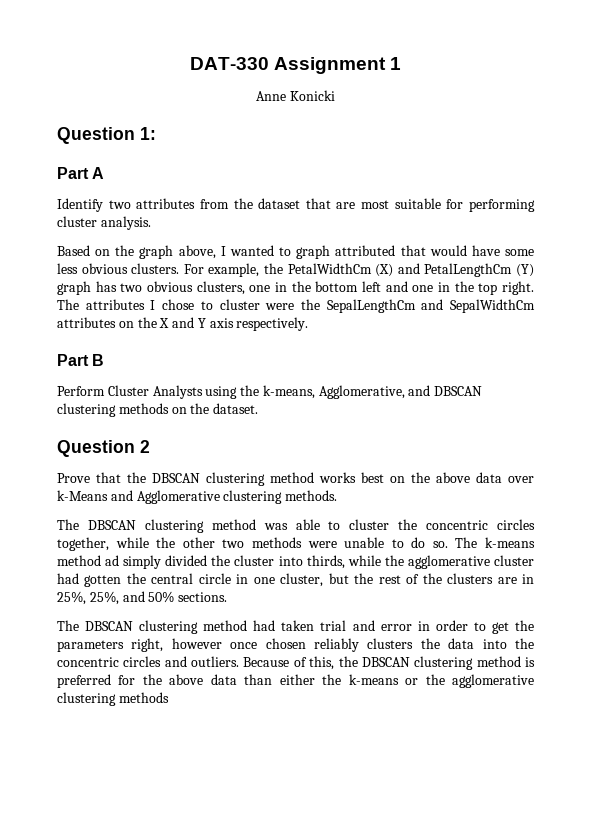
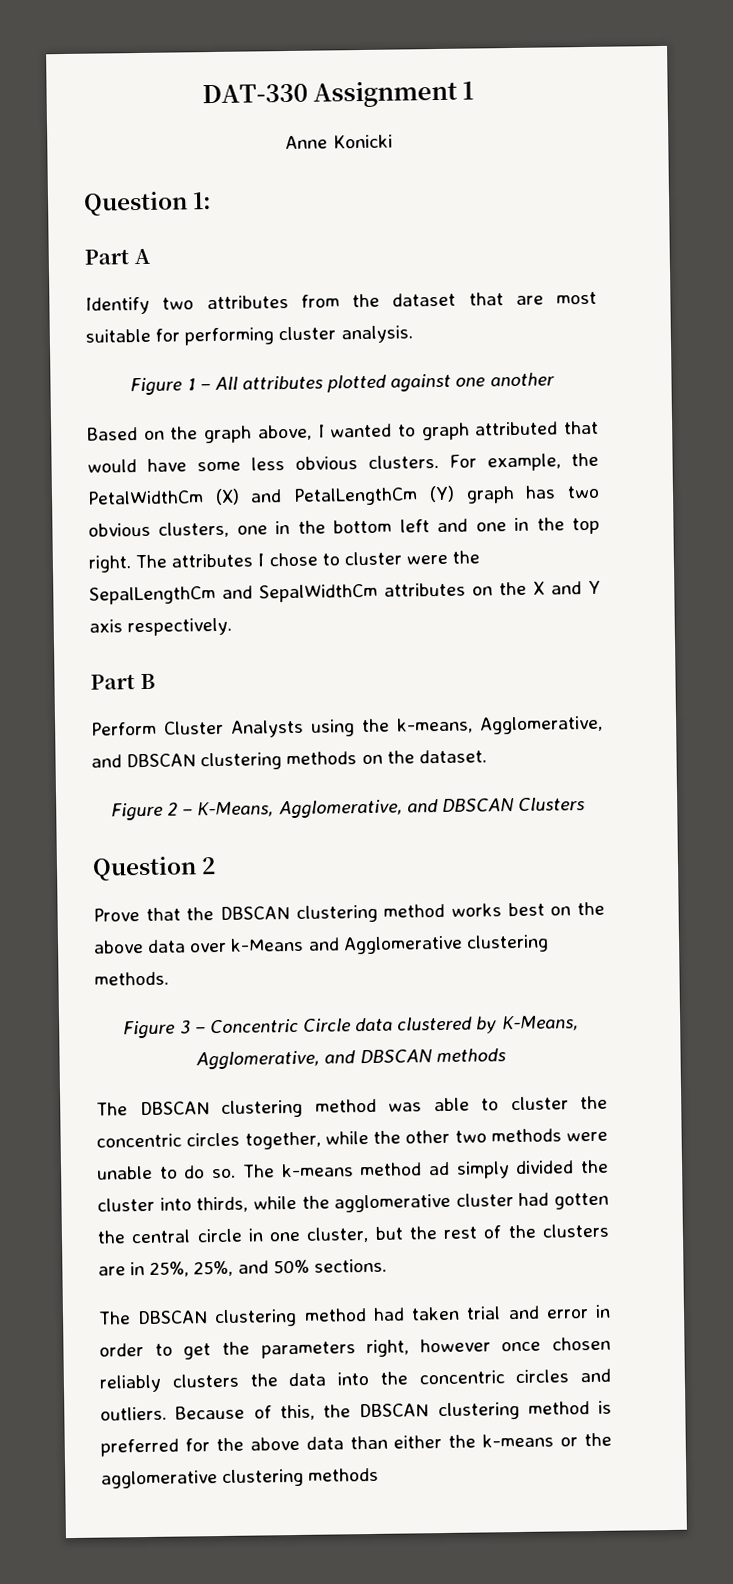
+ Figure 1 – All attributes plotted against one another
+ Figure 2 – K-Means, Agglomerative, and DBSCAN Clusters
+ Figure 3 – Concentric Circle data clustered by K-Means, Agglomerative, and DBSCAN methods

